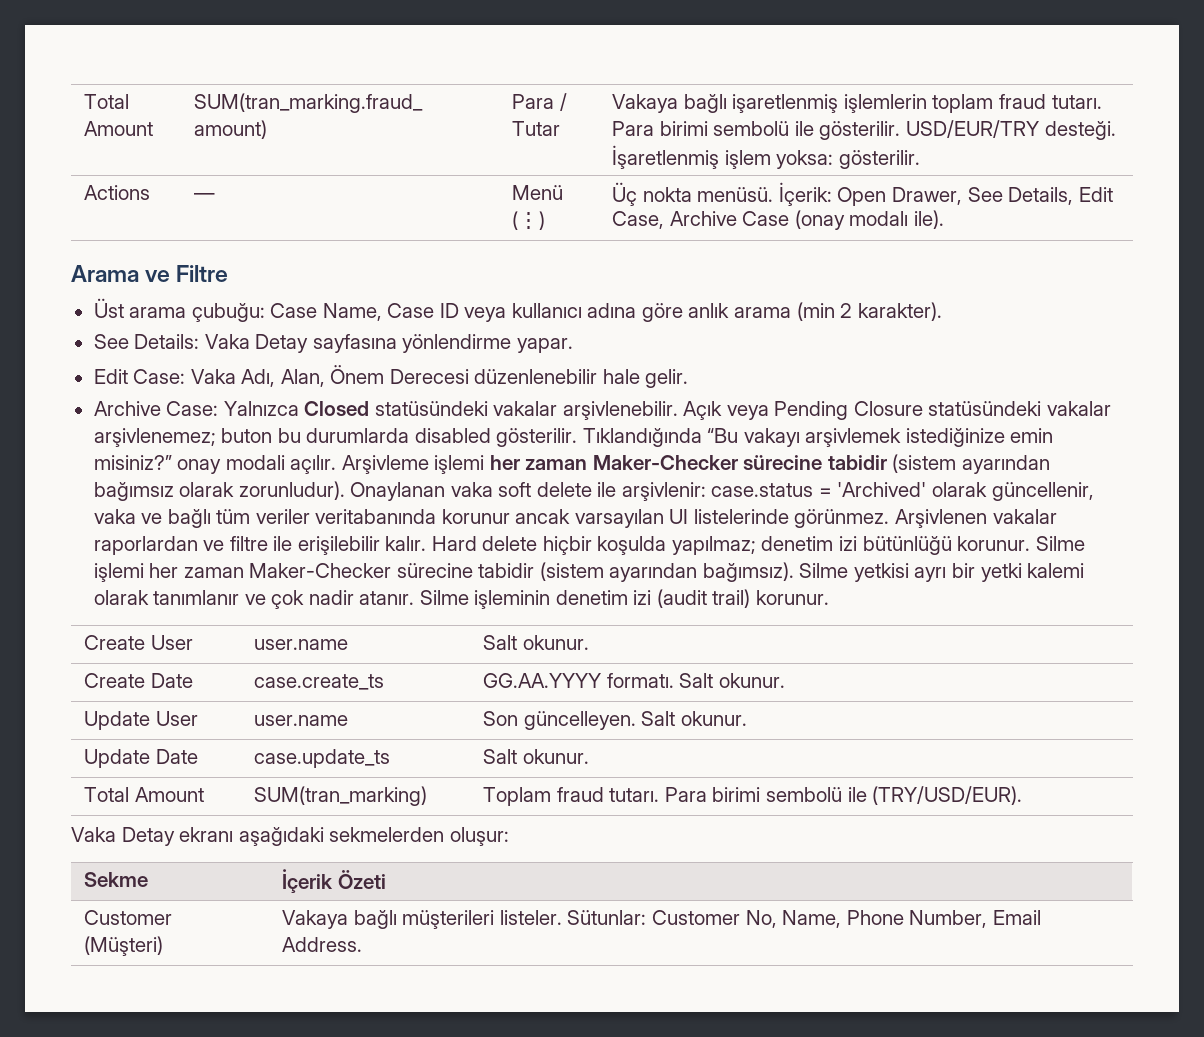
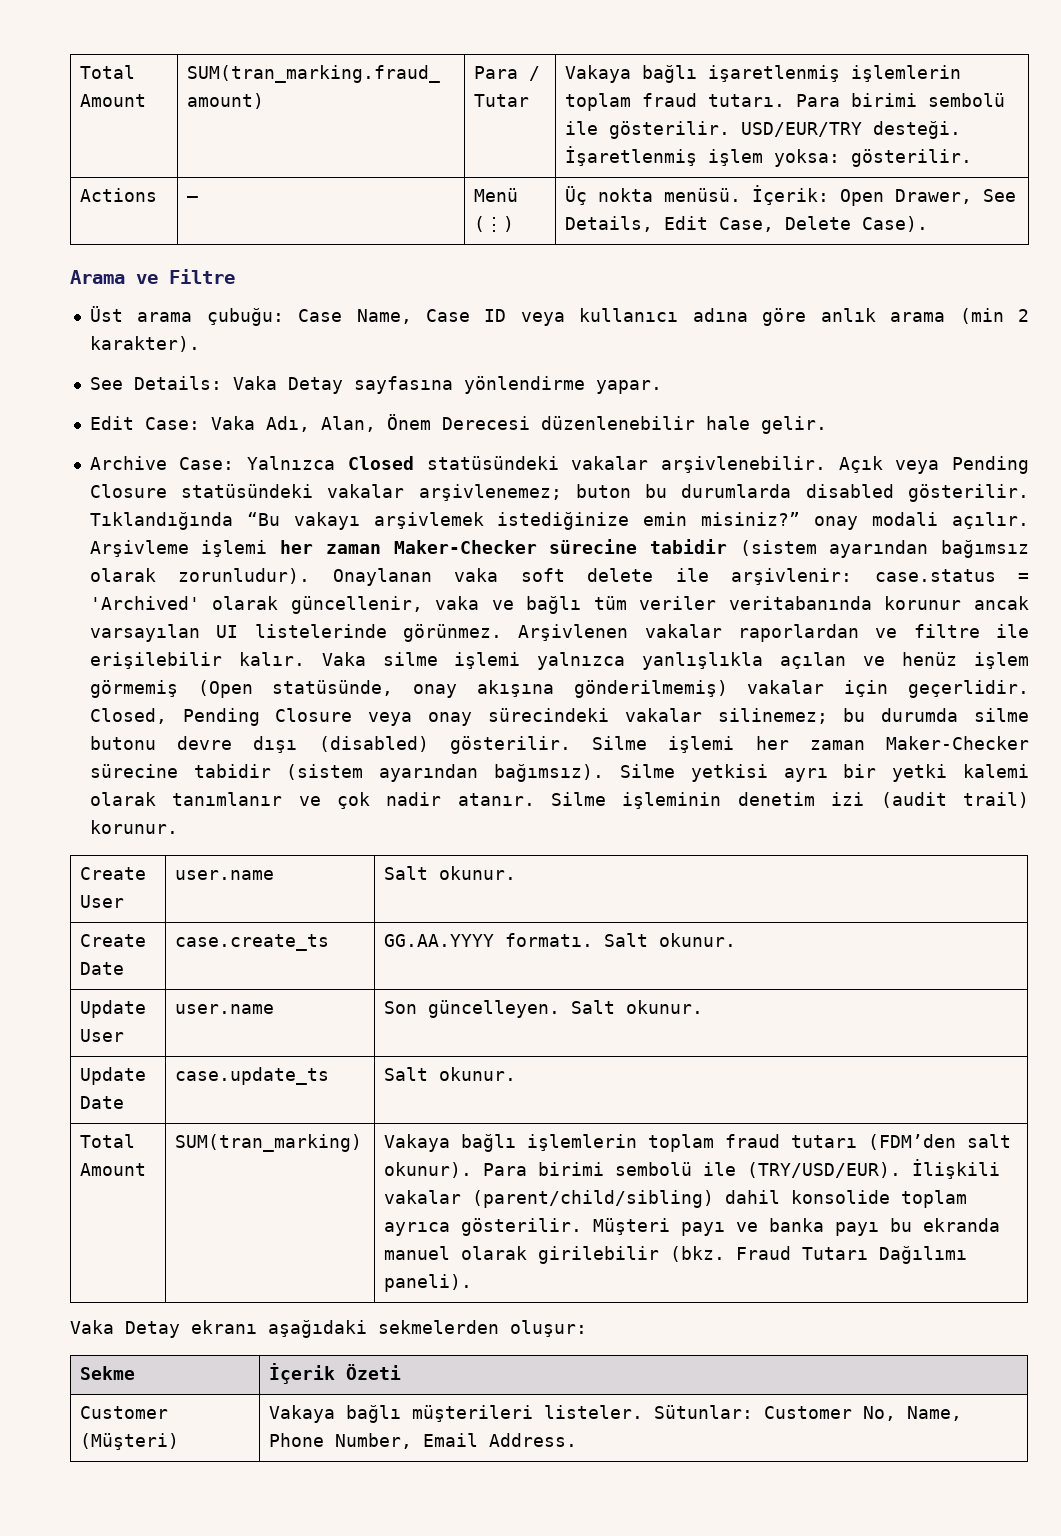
- Actions | — | Menü (⋮) | Üç nokta menüsü. İçerik: Open Drawer, See Details, Edit Case, Archive Case (onay modalı ile).
+ Actions | — | Menü (⋮) | Üç nokta menüsü. İçerik: Open Drawer, See Details, Edit Case, Delete Case).
- Hard delete hiçbir koşulda yapılmaz; denetim izi bütünlüğü korunur.
+ Vaka silme işlemi yalnızca yanlışlıkla açılan ve henüz işlem görmemiş (Open statüsünde, onay akışına gönderilmemiş) vakalar için geçerlidir. Closed, Pending Closure veya onay sürecindeki vakalar silinemez; bu durumda silme butonu devre dışı (disabled) gösterilir.
- Total Amount | SUM(tran_marking) | Toplam fraud tutarı. Para birimi sembolü ile (TRY/USD/EUR).
+ Total Amount | SUM(tran_marking) | Vakaya bağlı işlemlerin toplam fraud tutarı (FDM’den salt okunur). Para birimi sembolü ile (TRY/USD/EUR). İlişkili vakalar (parent/child/sibling) dahil konsolide toplam ayrıca gösterilir. Müşteri payı ve banka payı bu ekranda manuel olarak girilebilir (bkz. Fraud Tutarı Dağılımı paneli).

